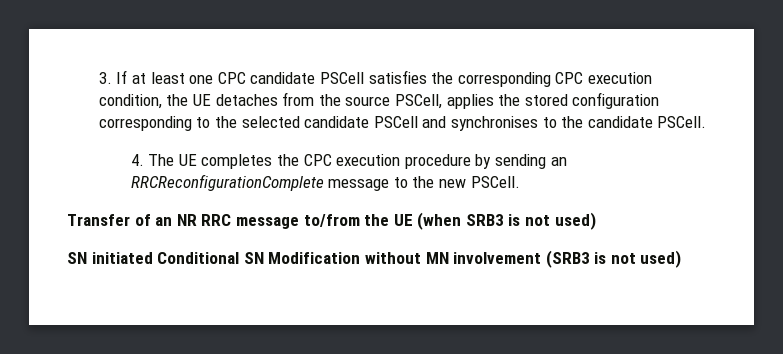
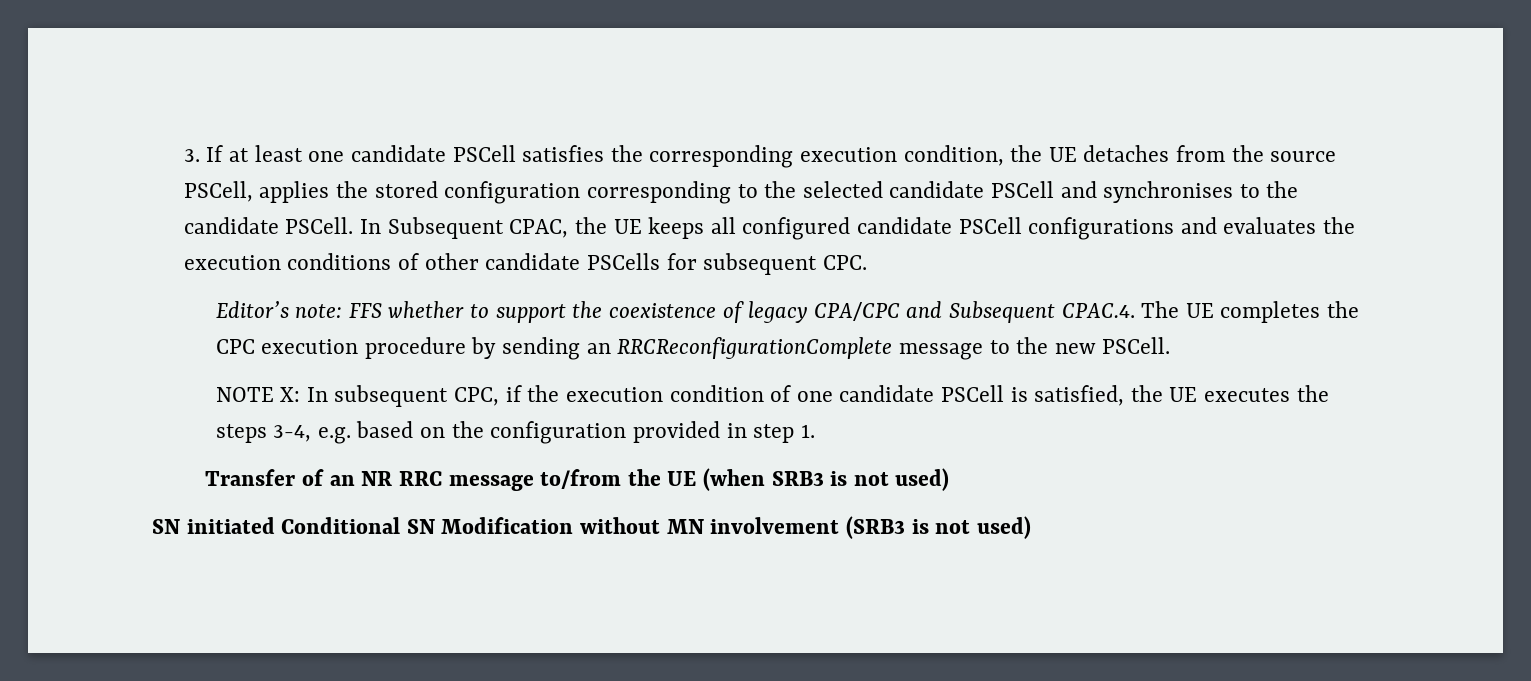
- 3. If at least one CPC candidate PSCell satisfies the corresponding CPC execution condition, the UE detaches from the source PSCell, applies the stored configuration corresponding to the selected candidate PSCell and synchronises to the candidate PSCell.
- 4. The UE completes the CPC execution procedure by sending an RRCReconfigurationComplete message to the new PSCell.
+ 3. If at least one candidate PSCell satisfies the corresponding execution condition, the UE detaches from the source PSCell, applies the stored configuration corresponding to the selected candidate PSCell and synchronises to the candidate PSCell. In Subsequent CPAC, the UE keeps all configured candidate PSCell configurations and evaluates the execution conditions of other candidate PSCells for subsequent CPC.
+ Editor’s note: FFS whether to support the coexistence of legacy CPA/CPC and Subsequent CPAC.4. The UE completes the CPC execution procedure by sending an RRCReconfigurationComplete message to the new PSCell.
+ NOTE X: In subsequent CPC, if the execution condition of one candidate PSCell is satisfied, the UE executes the steps 3-4, e.g. based on the configuration provided in step 1.

